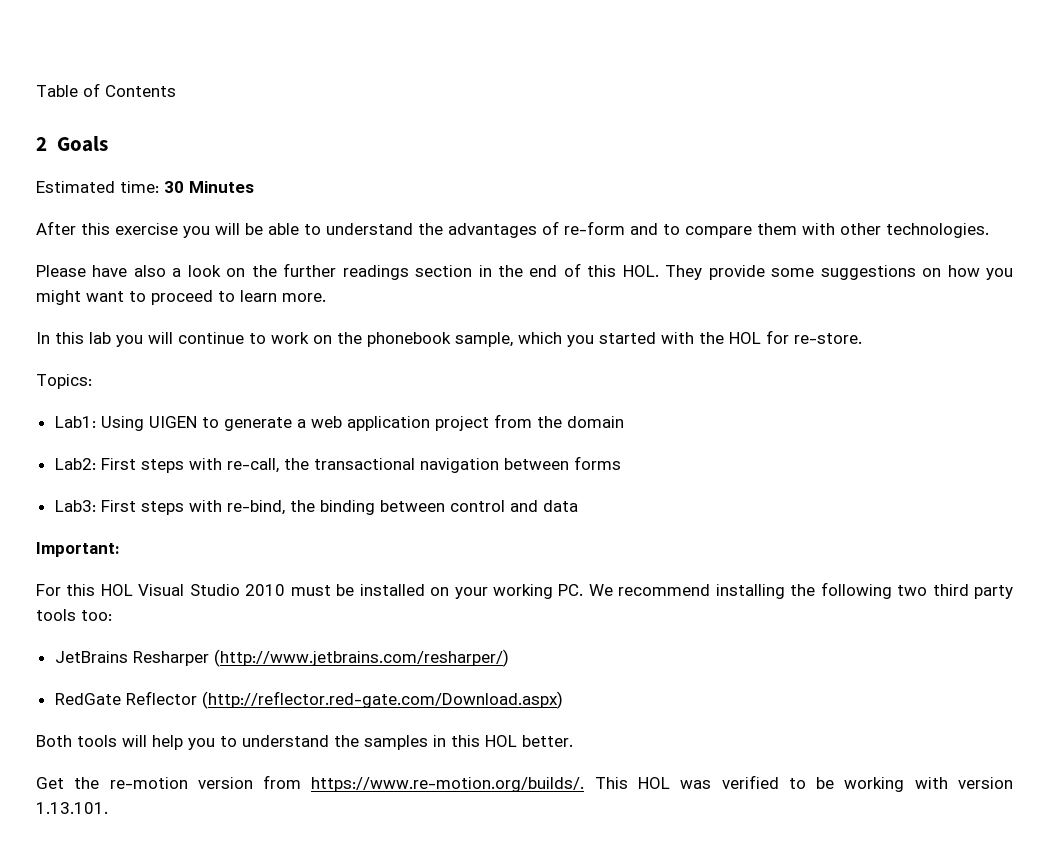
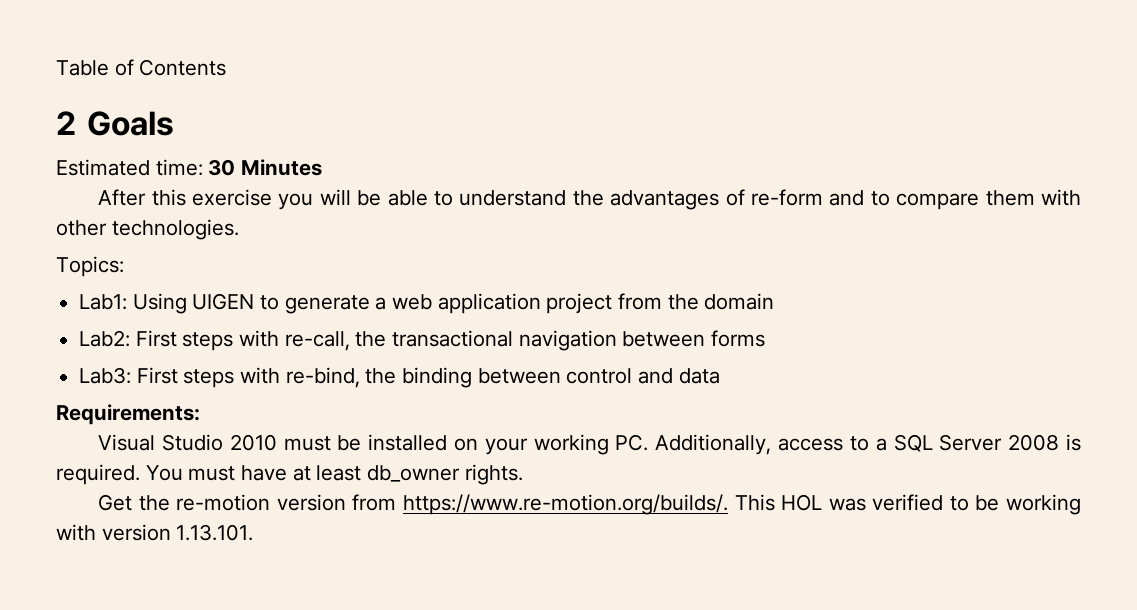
- Please have also a look on the further readings section in the end of this HOL. They provide some suggestions on how you might want to proceed to learn more.
- In this lab you will continue to work on the phonebook sample, which you started with the HOL for re-store.
- Important:
- For this HOL Visual Studio 2010 must be installed on your working PC. We recommend installing the following two third party tools too:
- JetBrains Resharper (http://www.jetbrains.com/resharper/)
- RedGate Reflector (http://reflector.red-gate.com/Download.aspx)
- Both tools will help you to understand the samples in this HOL better.
+ Requirements:
+ Visual Studio 2010 must be installed on your working PC. Additionally, access to a SQL Server 2008 is required. You must have at least db_owner rights.

